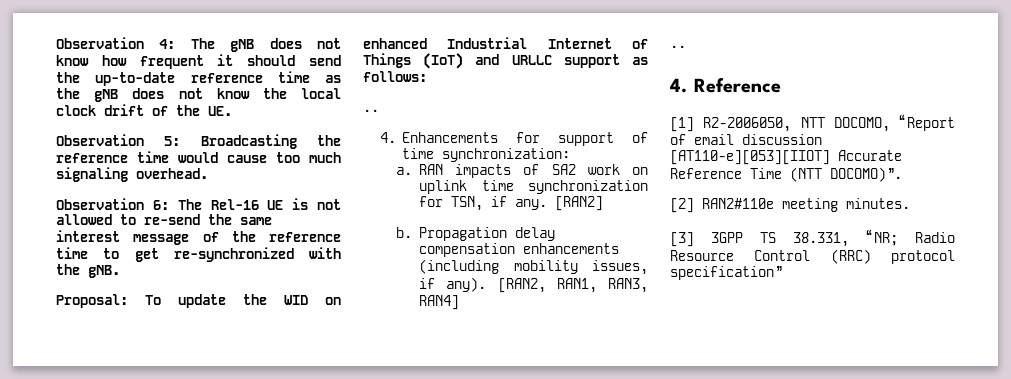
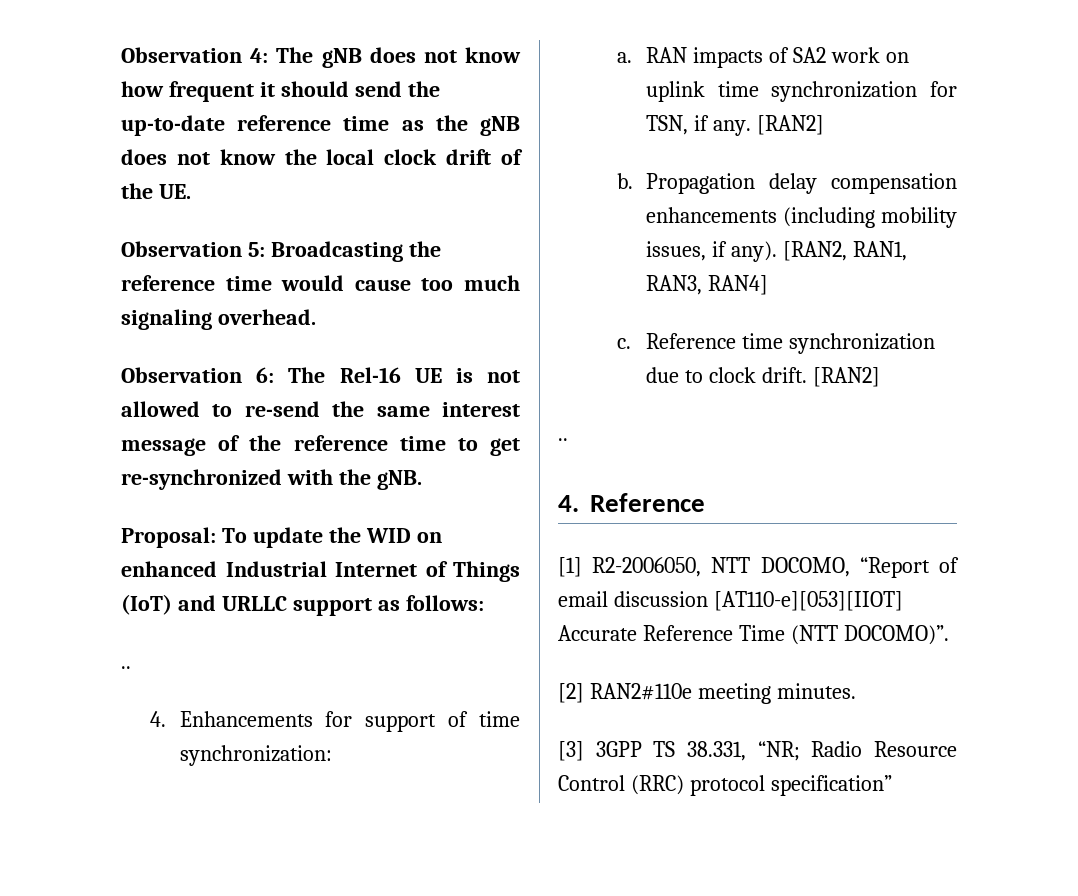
+ c. Reference time synchronization due to clock drift. [RAN2]

